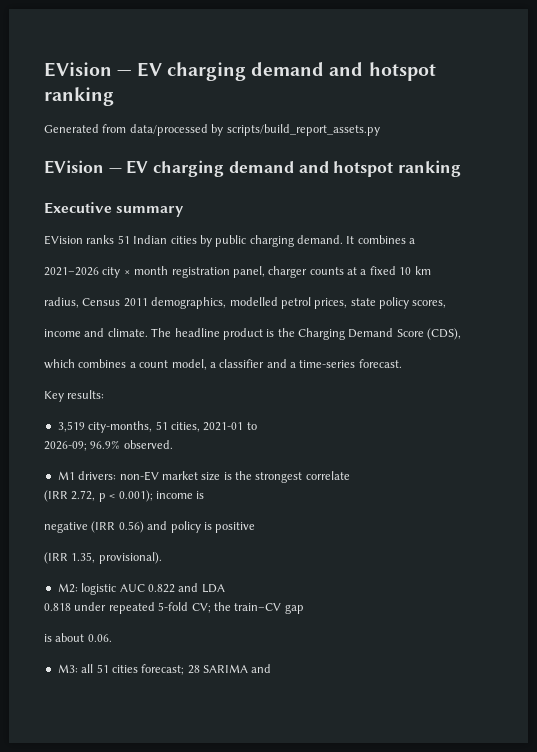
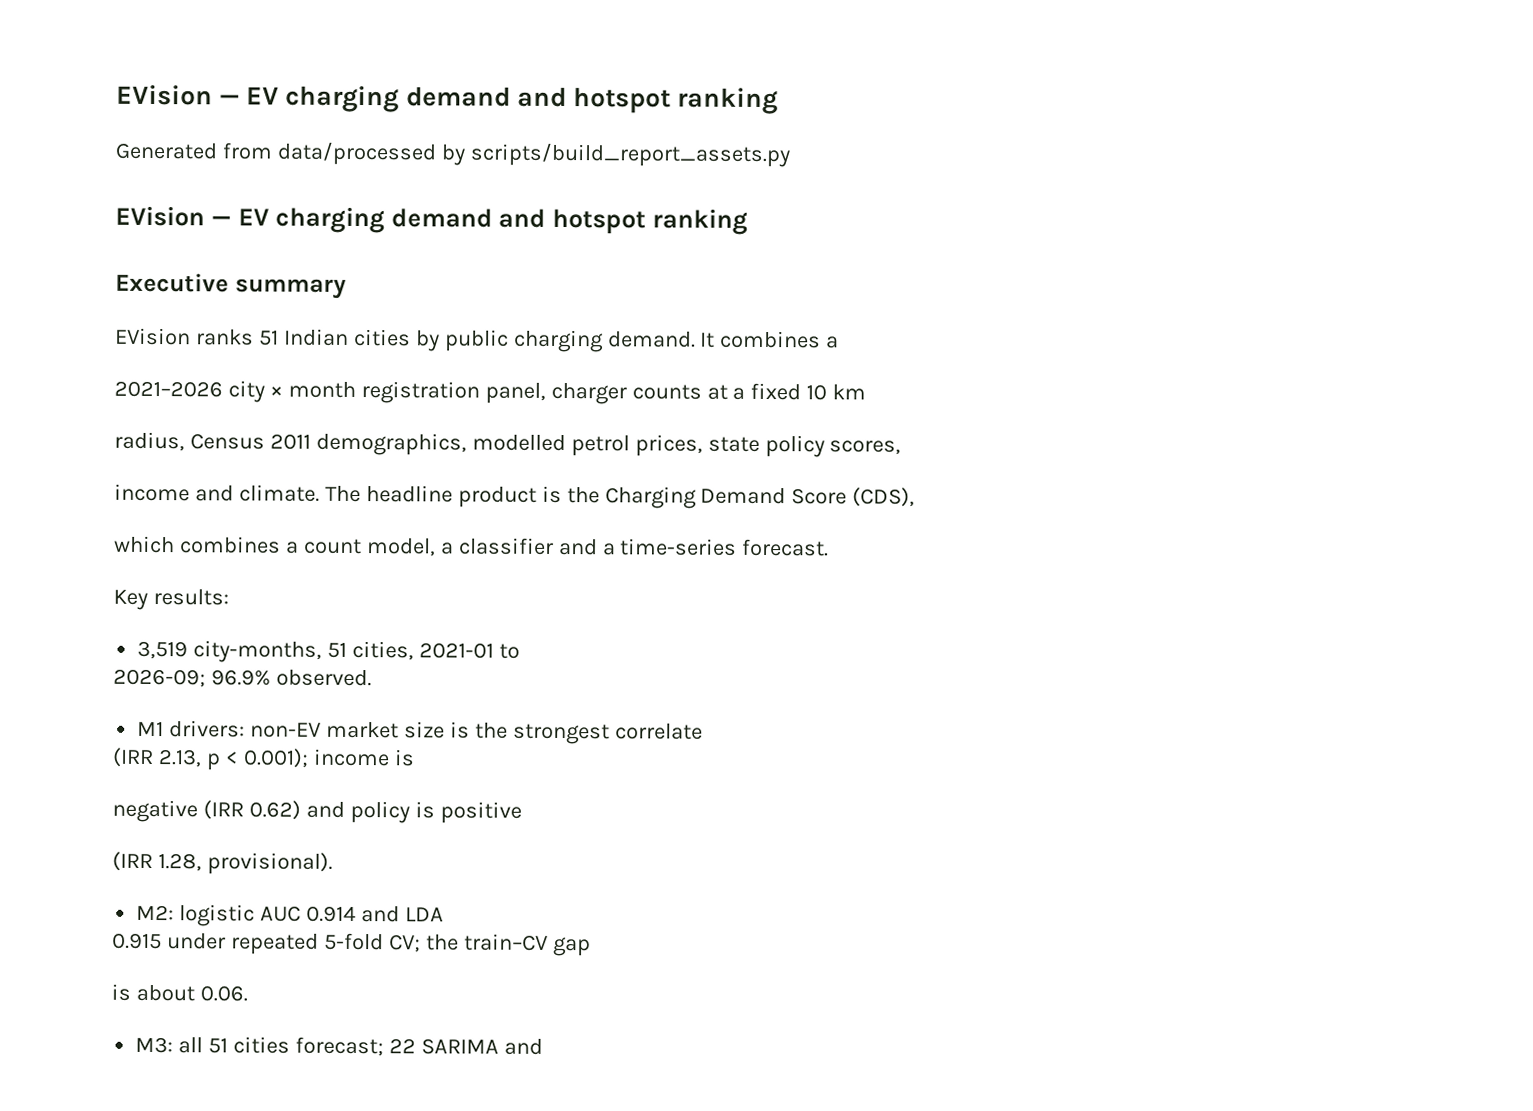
- (IRR 2.72, p < 0.001); income is
+ (IRR 2.13, p < 0.001); income is
- negative (IRR 0.56) and policy is positive
+ negative (IRR 0.62) and policy is positive
- (IRR 1.35, provisional).
+ (IRR 1.28, provisional).
- M2: logistic AUC 0.822 and LDA
+ M2: logistic AUC 0.914 and LDA
- 0.818 under repeated 5-fold CV; the train–CV gap
+ 0.915 under repeated 5-fold CV; the train–CV gap
- M3: all 51 cities forecast; 28 SARIMA and
+ M3: all 51 cities forecast; 22 SARIMA and

